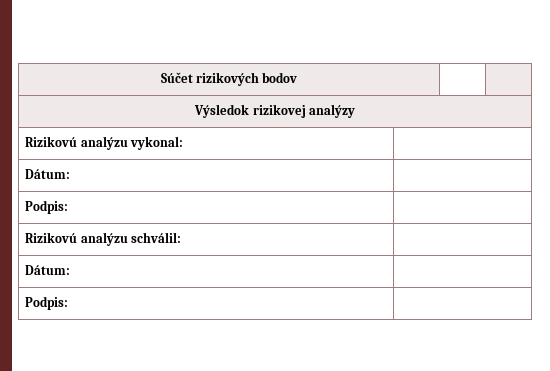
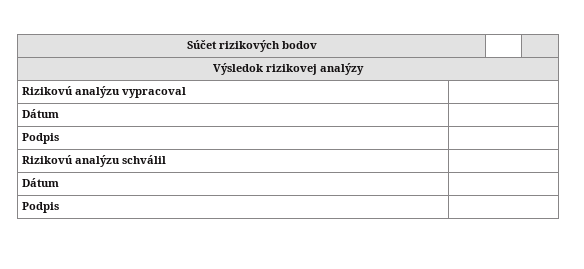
- Rizikovú analýzu vykonal: |
- Dátum: |
- Podpis: |
- Rizikovú analýzu schválil: |
- Dátum: |
- Podpis: |
+ Rizikovú analýzu vypracoval |
+ Dátum |
+ Podpis |
+ Rizikovú analýzu schválil |
+ Dátum |
+ Podpis |

